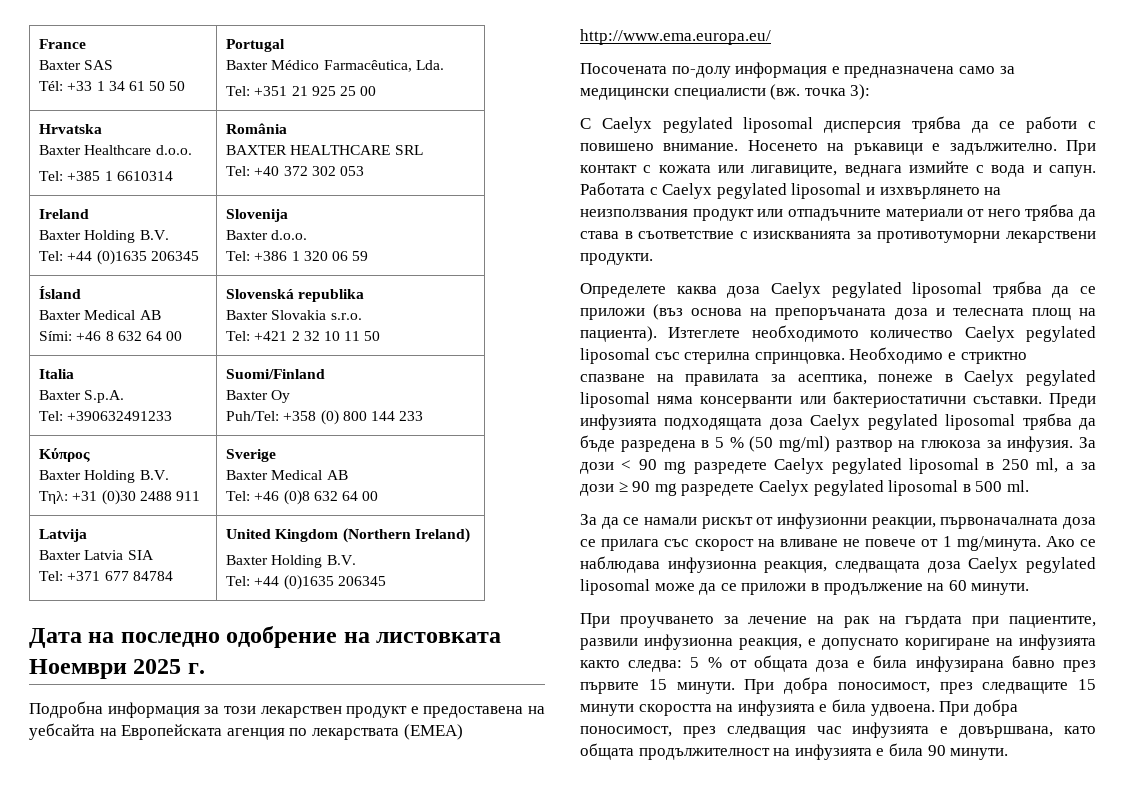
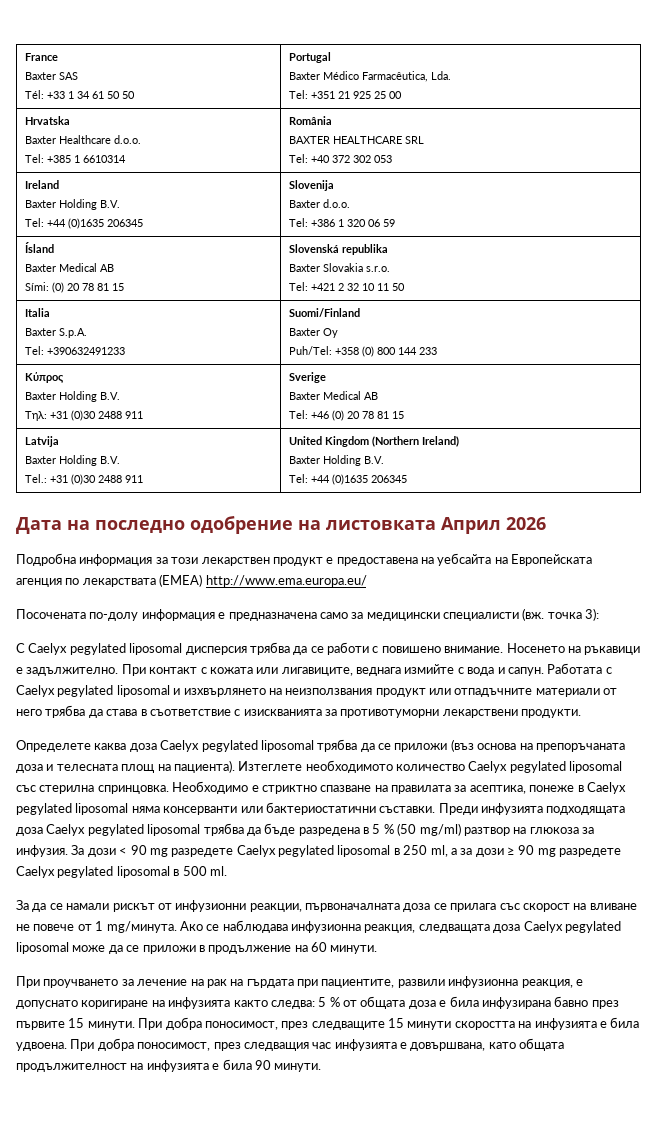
  Ísland
  Baxter Medical AB
- Sími: +46 8 632 64 00 | Slovenská republika
+ Sími: (0) 20 78 81 15 | Slovenská republika
  Κύπρος
  Baxter Holding B.V.
  Τηλ: +31 (0)30 2488 911 | Sverige
  Baxter Medical AB
- Tel: +46 (0)8 632 64 00
+ Tel: +46 (0) 20 78 81 15
  Latvija
- Baxter Latvia SIA
- Tel: +371 677 84784 | United Kingdom (Northern Ireland)
+ Baxter Holding B.V.
+ Tel.: +31 (0)30 2488 911 | United Kingdom (Northern Ireland)
- Дата на последно одобрение на листовката Ноември 2025 г.
+ Дата на последно одобрение на листовката Април 2026

